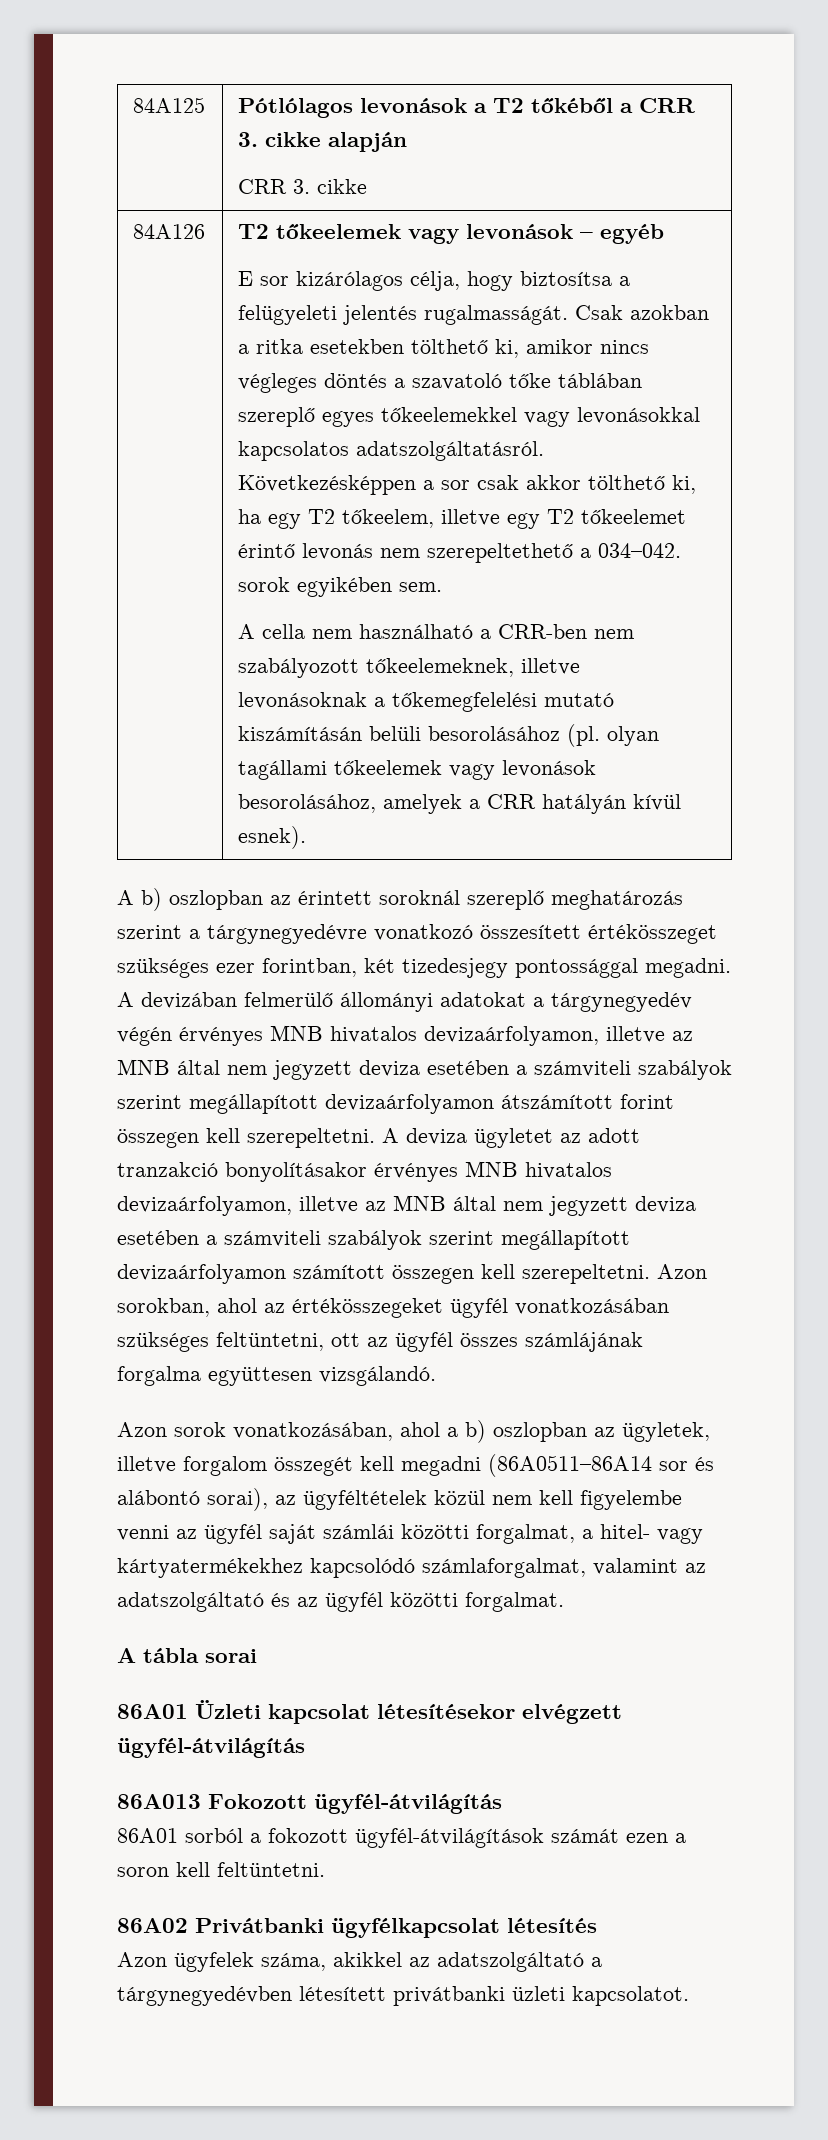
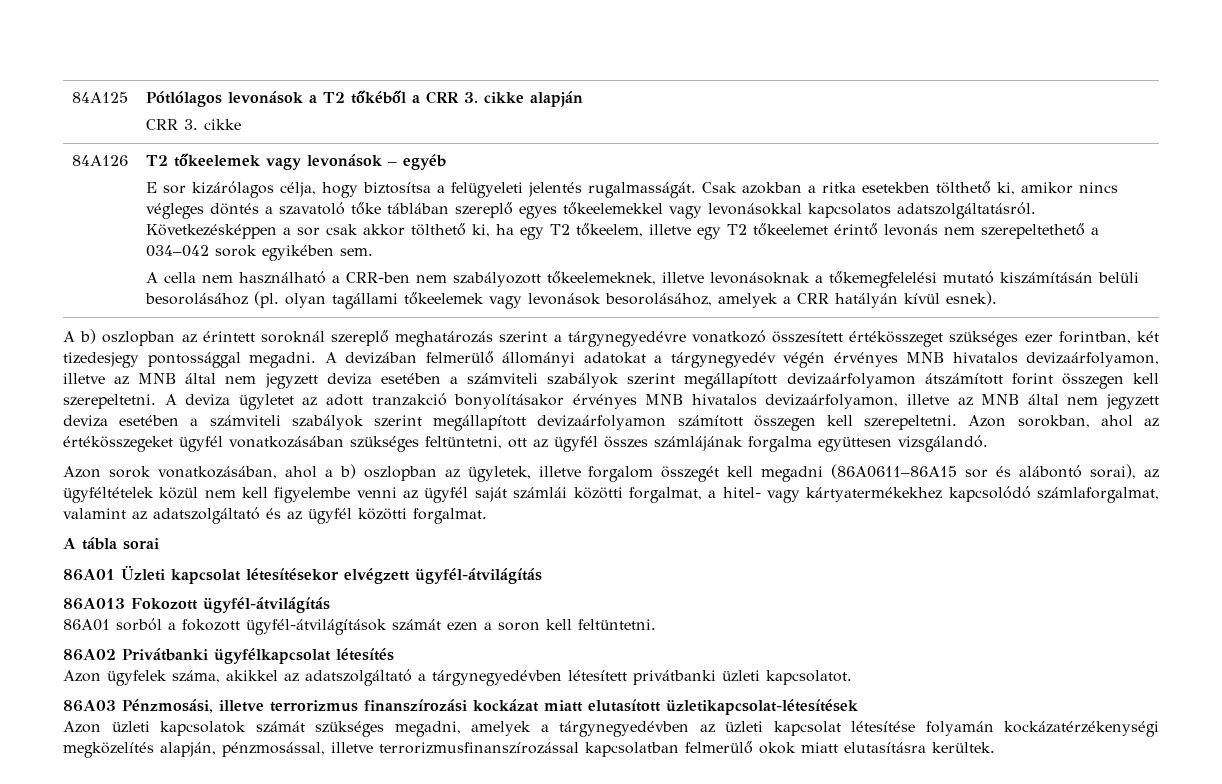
- Következésképpen a sor csak akkor tölthető ki, ha egy T2 tőkeelem, illetve egy T2 tőkeelemet érintő levonás nem szerepeltethető a 034–042. sorok egyikében sem.
+ Következésképpen a sor csak akkor tölthető ki, ha egy T2 tőkeelem, illetve egy T2 tőkeelemet érintő levonás nem szerepeltethető a 034–042 sorok egyikében sem.
- Azon sorok vonatkozásában, ahol a b) oszlopban az ügyletek, illetve forgalom összegét kell megadni (86A0511–86A14 sor és alábontó sorai), az ügyféltételek közül nem kell figyelembe venni az ügyfél saját számlái közötti forgalmat, a hitel- vagy kártyatermékekhez kapcsolódó számlaforgalmat, valamint az adatszolgáltató és az ügyfél közötti forgalmat.
+ Azon sorok vonatkozásában, ahol a b) oszlopban az ügyletek, illetve forgalom összegét kell megadni (86A0611–86A15 sor és alábontó sorai), az ügyféltételek közül nem kell figyelembe venni az ügyfél saját számlái közötti forgalmat, a hitel- vagy kártyatermékekhez kapcsolódó számlaforgalmat, valamint az adatszolgáltató és az ügyfél közötti forgalmat.
+ 86A03 Pénzmosási, illetve terrorizmus finanszírozási kockázat miatt elutasított üzletikapcsolat-létesítések
+ Azon üzleti kapcsolatok számát szükséges megadni, amelyek a tárgynegyedévben az üzleti kapcsolat létesítése folyamán kockázatérzékenységi megközelítés alapján, pénzmosással, illetve terrorizmusfinanszírozással kapcsolatban felmerülő okok miatt elutasításra kerültek.

